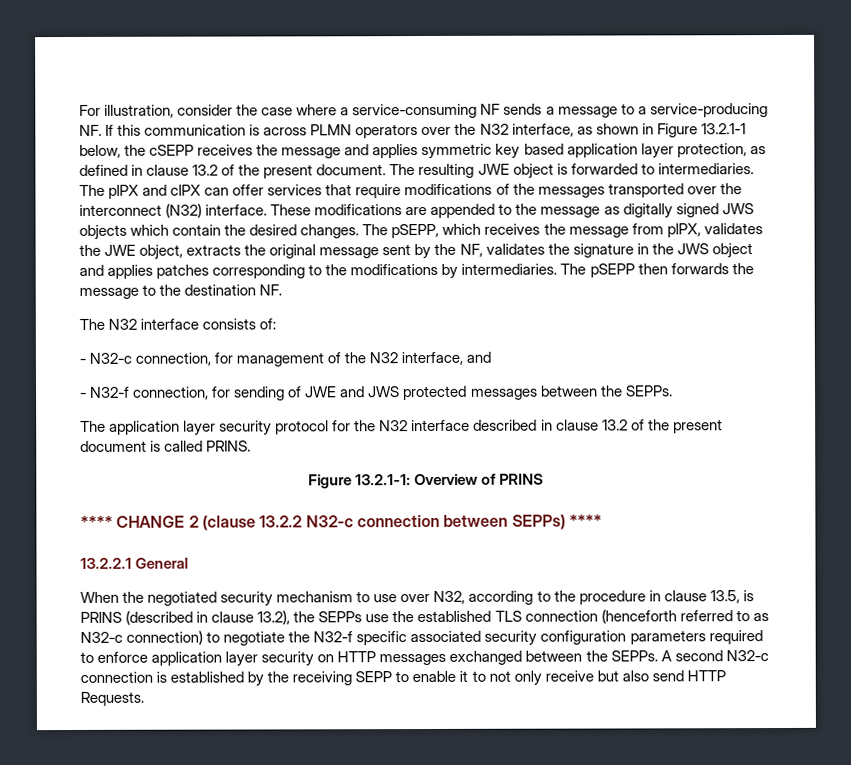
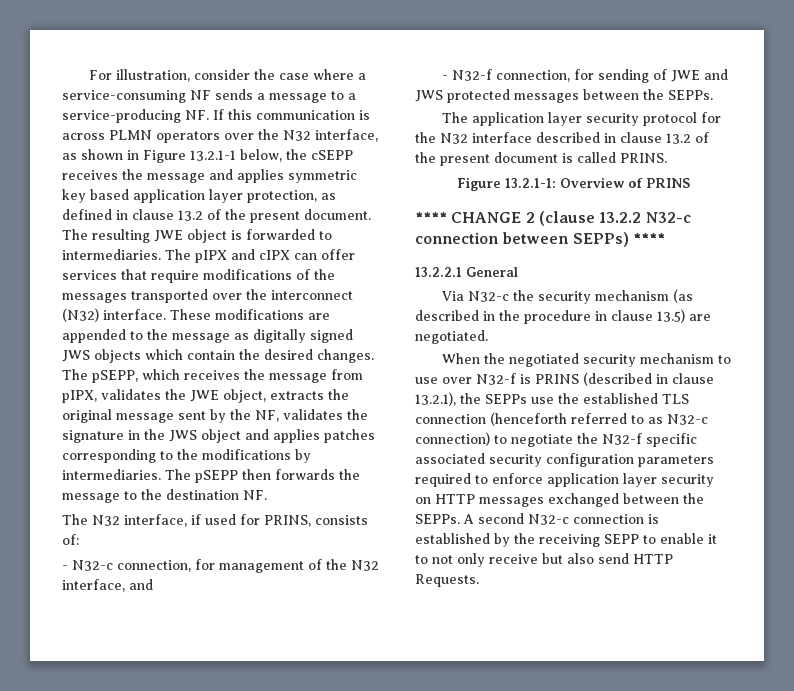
- The N32 interface consists of:
+ The N32 interface, if used for PRINS, consists of:
+ Via N32-c the security mechanism (as described in the procedure in clause 13.5) are negotiated.
- When the negotiated security mechanism to use over N32, according to the procedure in clause 13.5, is PRINS (described in clause 13.2), the SEPPs use the established TLS connection (henceforth referred to as N32-c connection) to negotiate the N32-f specific associated security configuration parameters required to enforce application layer security on HTTP messages exchanged between the SEPPs.
+ When the negotiated security mechanism to use over N32-f is PRINS (described in clause 13.2.1), the SEPPs use the established TLS connection (henceforth referred to as N32-c connection) to negotiate the N32-f specific associated security configuration parameters required to enforce application layer security on HTTP messages exchanged between the SEPPs.

